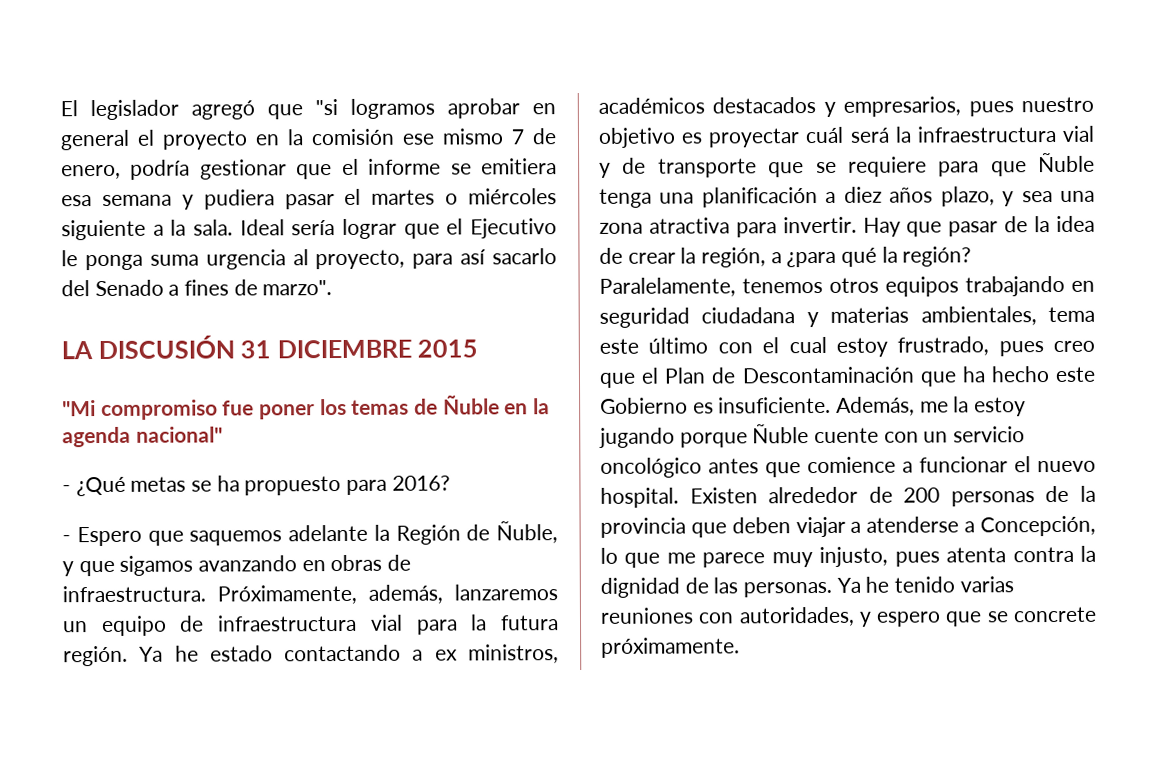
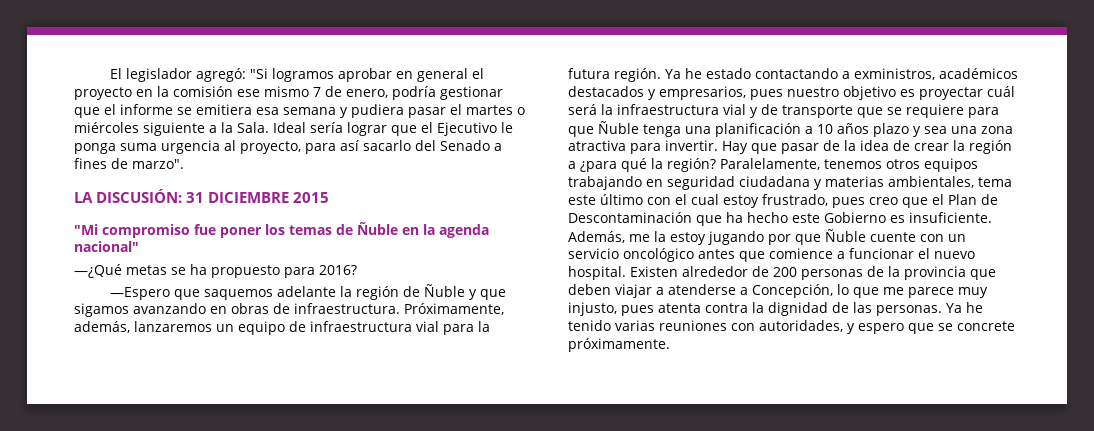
- El legislador agregó que "si logramos aprobar en general el proyecto en la comisión ese mismo 7 de enero, podría gestionar que el informe se emitiera esa semana y pudiera pasar el martes o miércoles siguiente a la sala.
+ El legislador agregó: "Si logramos aprobar en general el proyecto en la comisión ese mismo 7 de enero, podría gestionar que el informe se emitiera esa semana y pudiera pasar el martes o miércoles siguiente a la Sala.
- LA DISCUSIÓN 31 DICIEMBRE 2015
+ LA DISCUSIÓN: 31 DICIEMBRE 2015
- - ¿Qué metas se ha propuesto para 2016?
+ —¿Qué metas se ha propuesto para 2016?
- - Espero que saquemos adelante la Región de Ñuble, y que sigamos avanzando en obras de infraestructura.
+ —Espero que saquemos adelante la región de Ñuble y que sigamos avanzando en obras de infraestructura.
- Ya he estado contactando a ex ministros, académicos destacados y empresarios, pues nuestro objetivo es proyectar cuál será la infraestructura vial y de transporte que se requiere para que Ñuble tenga una planificación a diez años plazo, y sea una zona atractiva para invertir.
+ Ya he estado contactando a exministros, académicos destacados y empresarios, pues nuestro objetivo es proyectar cuál será la infraestructura vial y de transporte que se requiere para que Ñuble tenga una planificación a 10 años plazo y sea una zona atractiva para invertir.
- Hay que pasar de la idea de crear la región, a ¿para qué la región?
+ Hay que pasar de la idea de crear la región a ¿para qué la región?
- Además, me la estoy jugando porque Ñuble cuente con un servicio oncológico antes que comience a funcionar el nuevo hospital.
+ Además, me la estoy jugando por que Ñuble cuente con un servicio oncológico antes que comience a funcionar el nuevo hospital.

